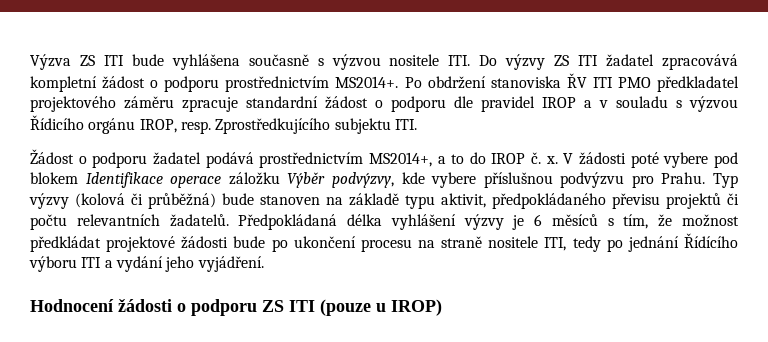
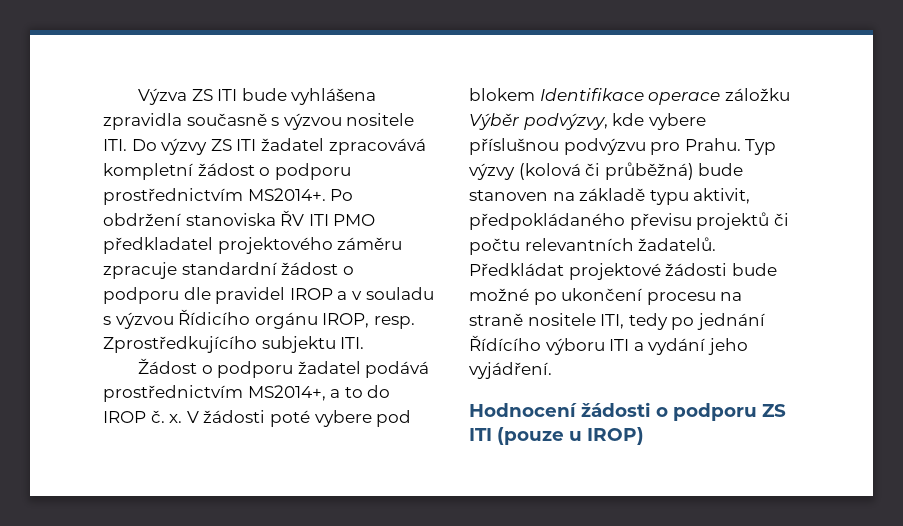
- Výzva ZS ITI bude vyhlášena současně s výzvou nositele ITI. Do výzvy ZS ITI žadatel zpracovává kompletní žádost o podporu prostřednictvím MS2014+.
+ Výzva ZS ITI bude vyhlášena zpravidla současně s výzvou nositele ITI. Do výzvy ZS ITI žadatel zpracovává kompletní žádost o podporu prostřednictvím MS2014+.
- Předpokládaná délka vyhlášení výzvy je 6 měsíců s tím, že možnost předkládat projektové žádosti bude po ukončení procesu na straně nositele ITI, tedy po jednání Řídícího výboru ITI a vydání jeho vyjádření.
+ Předkládat projektové žádosti bude možné po ukončení procesu na straně nositele ITI, tedy po jednání Řídícího výboru ITI a vydání jeho vyjádření.

